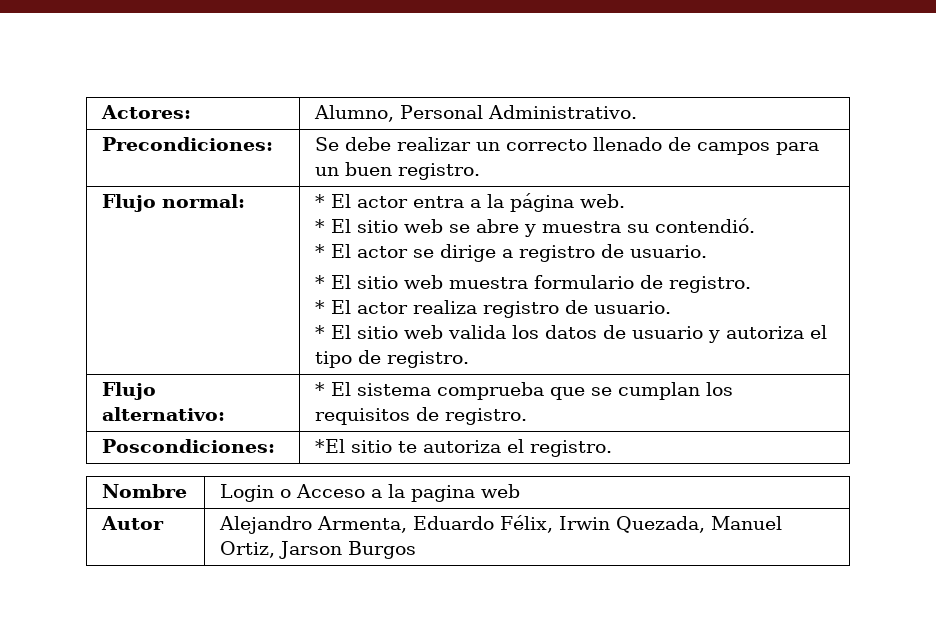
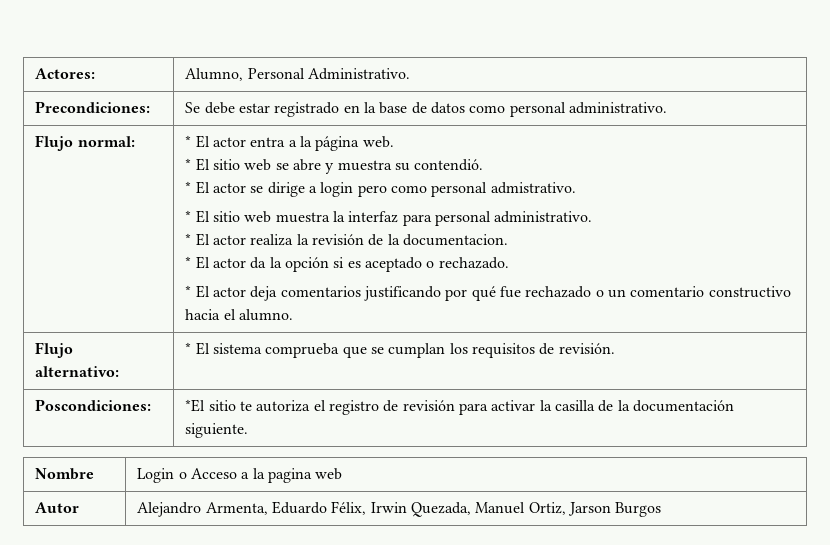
- Precondiciones: | Se debe realizar un correcto llenado de campos para un buen registro.
+ Precondiciones: | Se debe estar registrado en la base de datos como personal administrativo.
- * El actor se dirige a registro de usuario.
+ * El actor se dirige a login pero como personal admistrativo.
- * El sitio web muestra formulario de registro.
+ * El sitio web muestra la interfaz para personal administrativo.
- * El actor realiza registro de usuario.
- * El sitio web valida los datos de usuario y autoriza el tipo de registro.
+ * El actor realiza la revisión de la documentacion.
+ * El actor da la opción si es aceptado o rechazado.
+ * El actor deja comentarios justificando por qué fue rechazado o un comentario constructivo hacia el alumno.
- Flujo alternativo: | * El sistema comprueba que se cumplan los requisitos de registro.
+ Flujo alternativo: | * El sistema comprueba que se cumplan los requisitos de revisión.
- Poscondiciones: | *El sitio te autoriza el registro.
+ Poscondiciones: | *El sitio te autoriza el registro de revisión para activar la casilla de la documentación siguiente.

